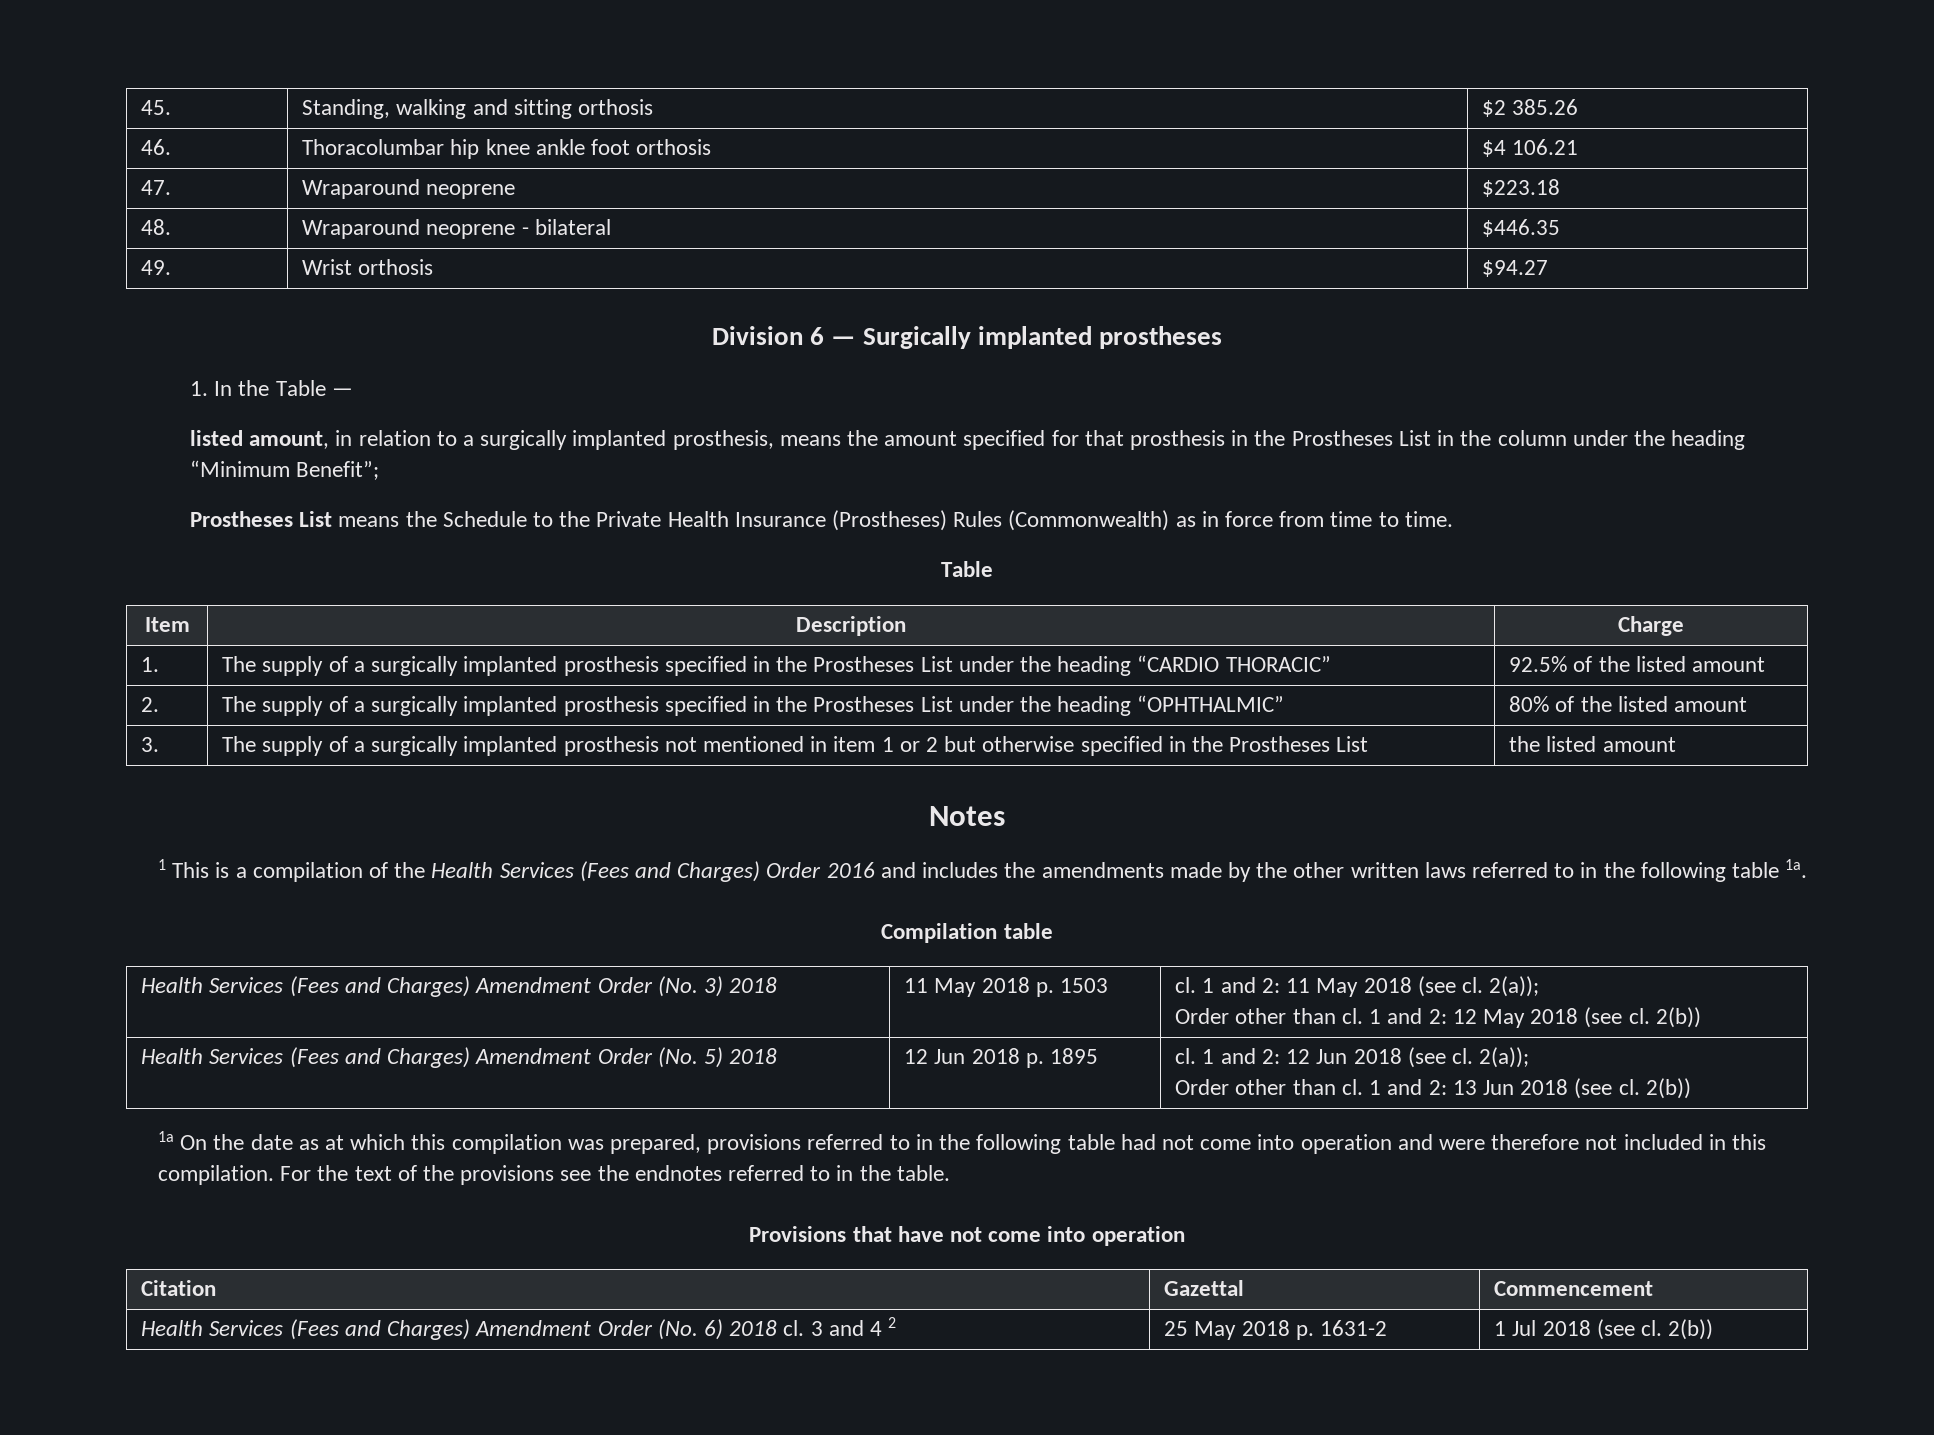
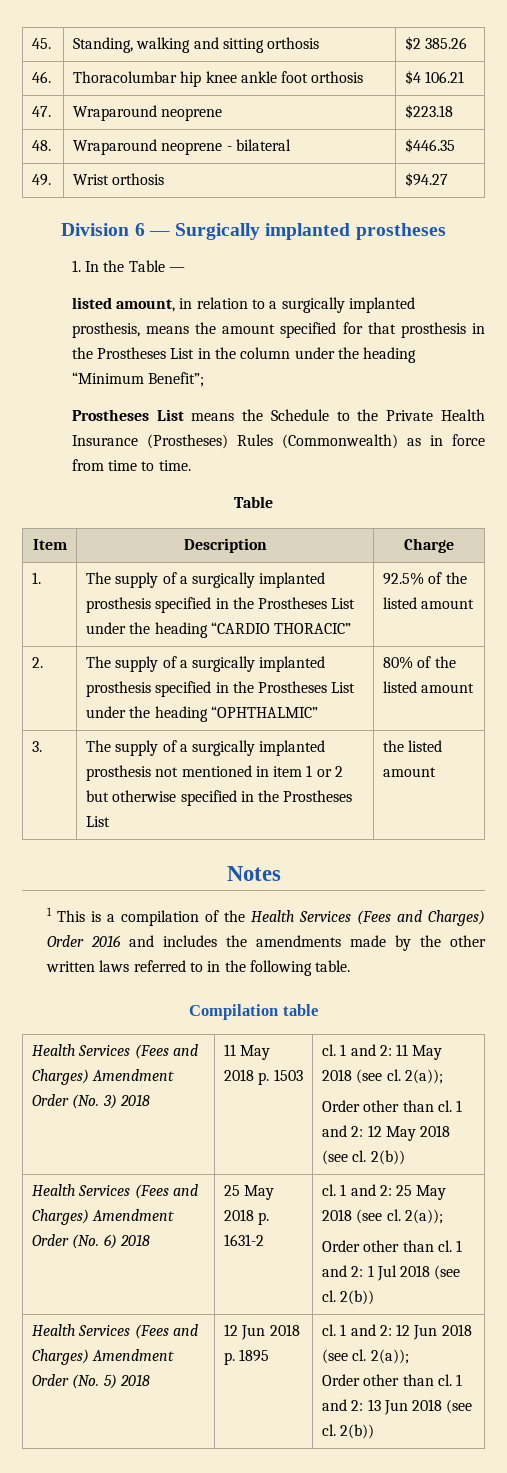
- 1 This is a compilation of the Health Services (Fees and Charges) Order 2016 and includes the amendments made by the other written laws referred to in the following table 1a.
+ 1 This is a compilation of the Health Services (Fees and Charges) Order 2016 and includes the amendments made by the other written laws referred to in the following table.
+ Health Services (Fees and Charges) Amendment Order (No. 6) 2018 | 25 May 2018 p. 1631-2 | cl. 1 and 2: 25 May 2018 (see cl. 2(a));
+ Order other than cl. 1 and 2: 1 Jul 2018 (see cl. 2(b))
- 1a On the date as at which this compilation was prepared, provisions referred to in the following table had not come into operation and were therefore not included in this compilation. For the text of the provisions see the endnotes referred to in the table.
- Provisions that have not come into operation
- Citation | Gazettal | Commencement
- Health Services (Fees and Charges) Amendment Order (No. 6) 2018 cl. 3 and 4 2 | 25 May 2018 p. 1631-2 | 1 Jul 2018 (see cl. 2(b))

